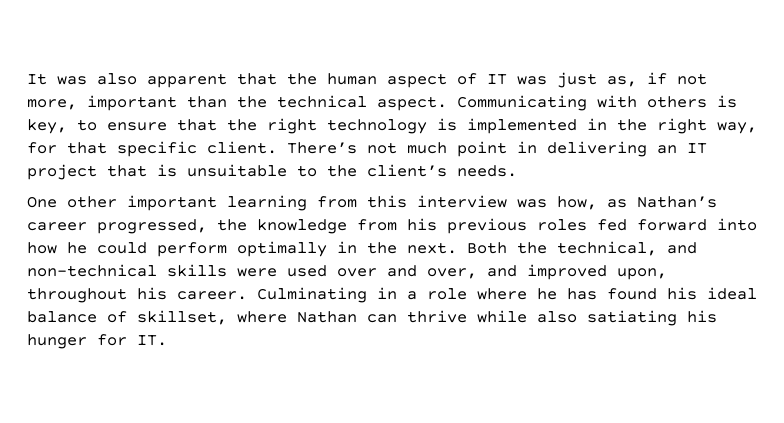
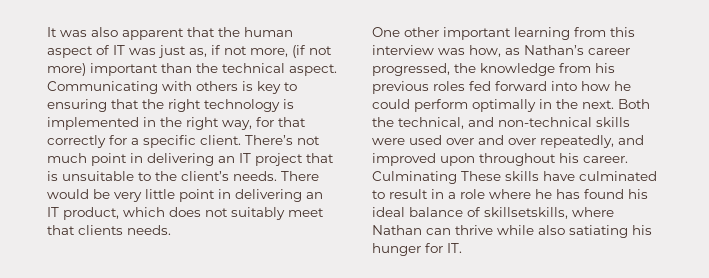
- It was also apparent that the human aspect of IT was just as, if not more, important than the technical aspect.
+ It was also apparent that the human aspect of IT was just as, if not more, (if not more) important than the technical aspect.
- Communicating with others is key, to ensure that the right technology is implemented in the right way, for that specific client.
+ Communicating with others is key to ensuring that the right technology is implemented in the right way, for that correctly for a specific client.
+ There would be very little point in delivering an IT product, which does not suitably meet that clients needs.
- Both the technical, and non-technical skills were used over and over, and improved upon, throughout his career.
+ Both the technical, and non-technical skills were used over and over repeatedly, and improved upon throughout his career.
- Culminating in a role where he has found his ideal balance of skillset, where Nathan can thrive while also satiating his hunger for IT.
+ Culminating These skills have culminated to result in a role where he has found his ideal balance of skillsetskills, where Nathan can thrive while also satiating his hunger for IT.

